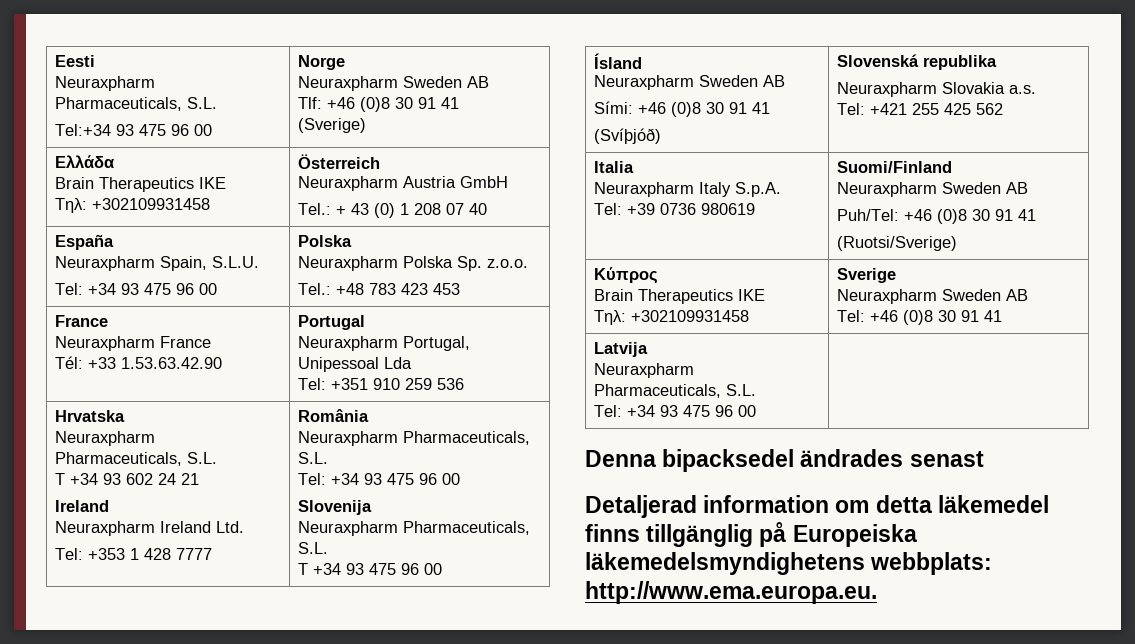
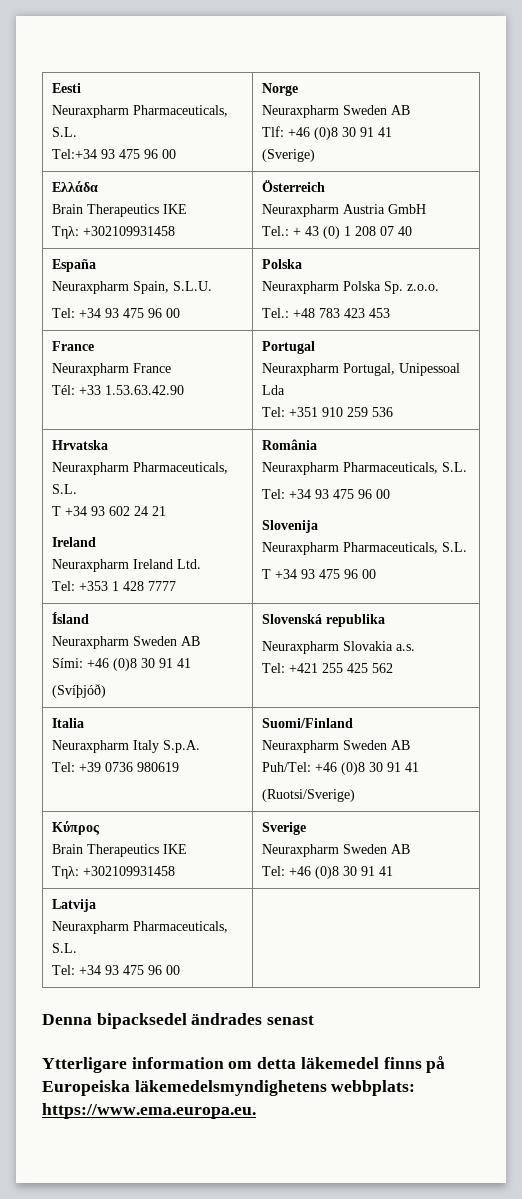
- Detaljerad information om detta läkemedel finns tillgänglig på Europeiska läkemedelsmyndighetens webbplats: http://www.ema.europa.eu.
+ Ytterligare information om detta läkemedel finns på Europeiska läkemedelsmyndighetens webbplats: https://www.ema.europa.eu.

